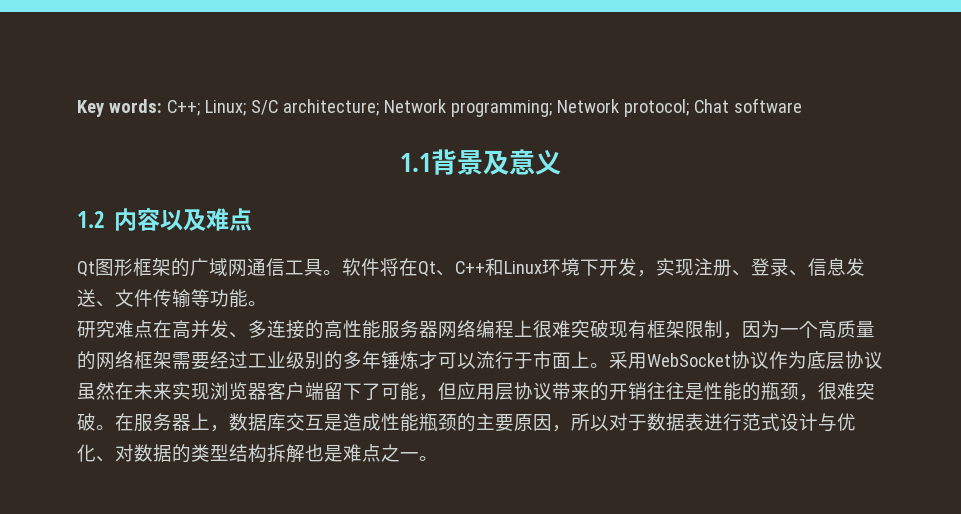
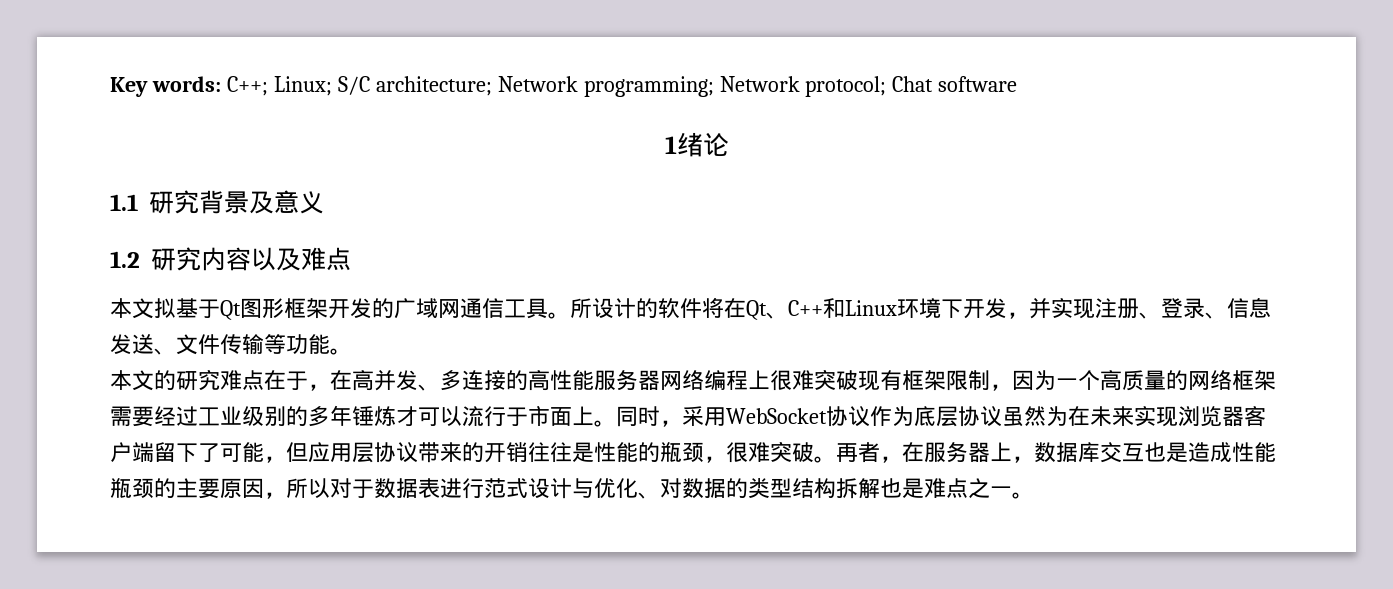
- 1.1背景及意义
+ 1绪论
+ 1.1研究背景及意义
- 1.2内容以及难点
+ 1.2研究内容以及难点
- Qt图形框架的广域网通信工具。
+ 本文拟基于Qt图形框架开发的广域网通信工具。
- 软件将在Qt、C++和Linux环境下开发，实现注册、登录、信息发送、文件传输等功能。
+ 所设计的软件将在Qt、C++和Linux环境下开发，并实现注册、登录、信息发送、文件传输等功能。
- 研究难点在高并发、多连接的高性能服务器网络编程上很难突破现有框架限制，因为一个高质量的网络框架需要经过工业级别的多年锤炼才可以流行于市面上。
+ 本文的研究难点在于，在高并发、多连接的高性能服务器网络编程上很难突破现有框架限制，因为一个高质量的网络框架需要经过工业级别的多年锤炼才可以流行于市面上。
- 采用WebSocket协议作为底层协议虽然在未来实现浏览器客户端留下了可能，但应用层协议带来的开销往往是性能的瓶颈，很难突破。
+ 同时，采用WebSocket协议作为底层协议虽然为在未来实现浏览器客户端留下了可能，但应用层协议带来的开销往往是性能的瓶颈，很难突破。
- 在服务器上，数据库交互是造成性能瓶颈的主要原因，所以对于数据表进行范式设计与优化、对数据的类型结构拆解也是难点之一。
+ 再者，在服务器上，数据库交互也是造成性能瓶颈的主要原因，所以对于数据表进行范式设计与优化、对数据的类型结构拆解也是难点之一。

